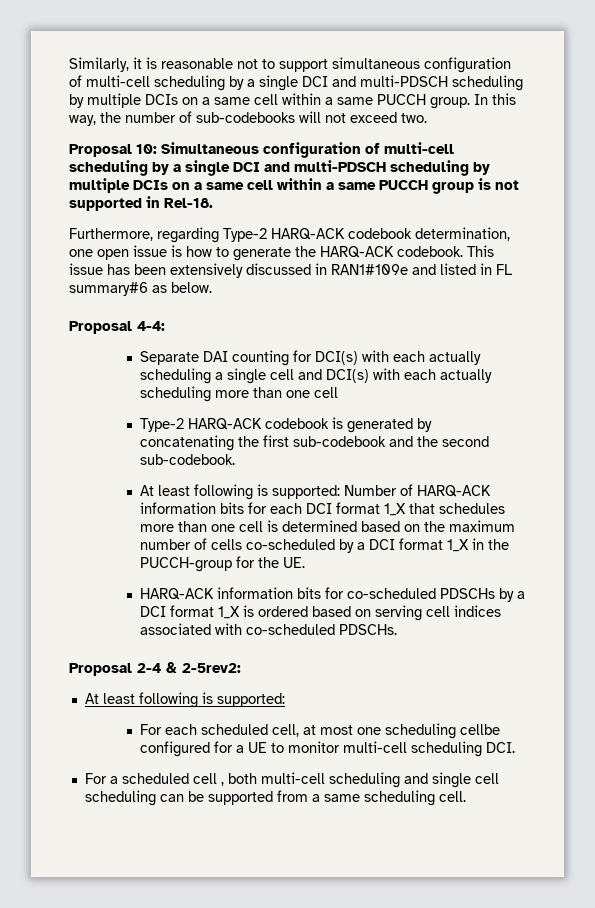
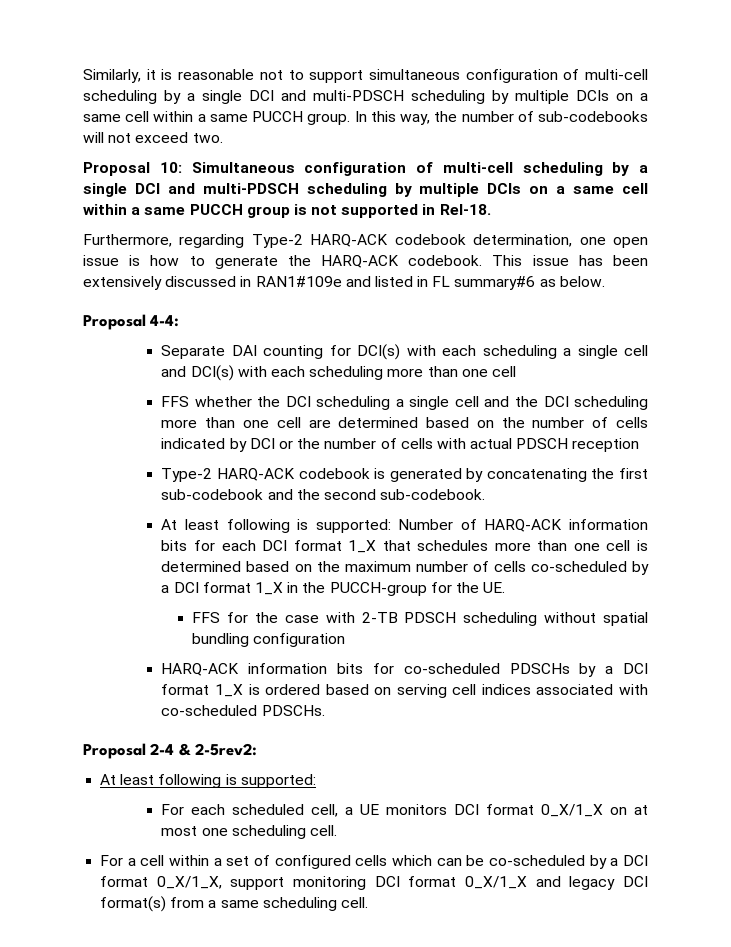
- Separate DAI counting for DCI(s) with each actually scheduling a single cell and DCI(s) with each actually scheduling more than one cell
+ Separate DAI counting for DCI(s) with each scheduling a single cell and DCI(s) with each scheduling more than one cell
+ FFS whether the DCI scheduling a single cell and the DCI scheduling more than one cell are determined based on the number of cells indicated by DCI or the number of cells with actual PDSCH reception
+ FFS for the case with 2-TB PDSCH scheduling without spatial bundling configuration
- For each scheduled cell, at most one scheduling cellbe configured for a UE to monitor multi-cell scheduling DCI.
- For a scheduled cell , both multi-cell scheduling and single cell scheduling can be supported from a same scheduling cell.
+ For each scheduled cell, a UE monitors DCI format 0_X/1_X on at most one scheduling cell.
+ For a cell within a set of configured cells which can be co-scheduled by a DCI format 0_X/1_X, support monitoring DCI format 0_X/1_X and legacy DCI format(s) from a same scheduling cell.

